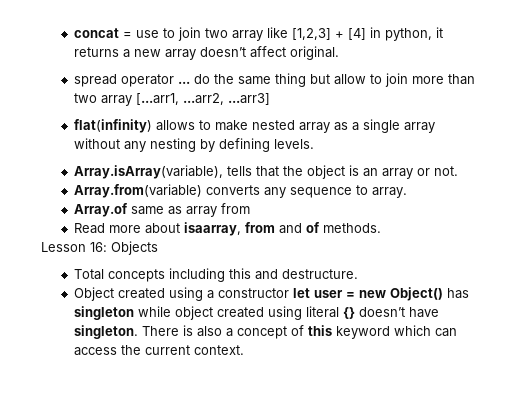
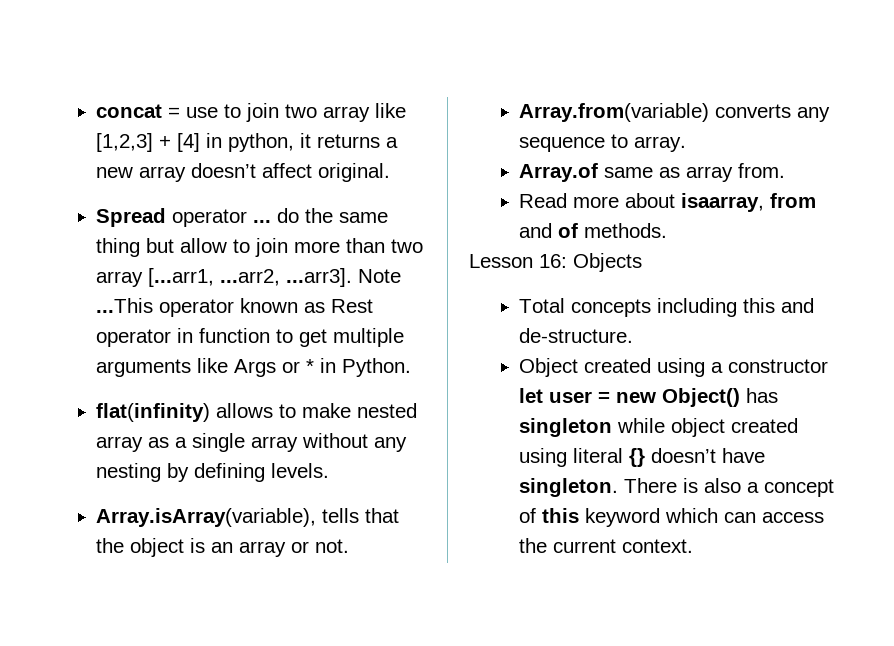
- spread operator ... do the same thing but allow to join more than two array [...arr1, ...arr2, ...arr3]
+ Spread operator ... do the same thing but allow to join more than two array [...arr1, ...arr2, ...arr3]. Note ...This operator known as Rest operator in function to get multiple arguments like Args or * in Python.
- Array.of same as array from
+ Array.of same as array from.
- Total concepts including this and destructure.
+ Total concepts including this and de-structure.

